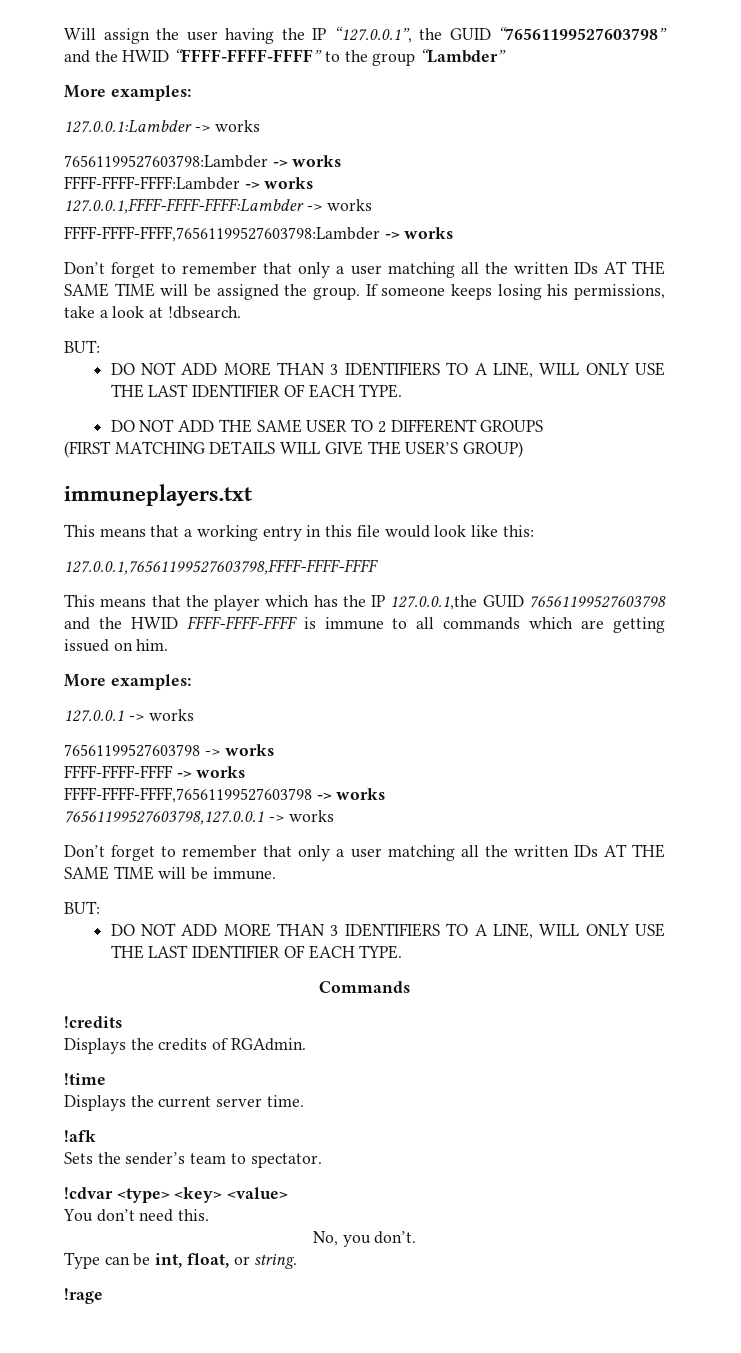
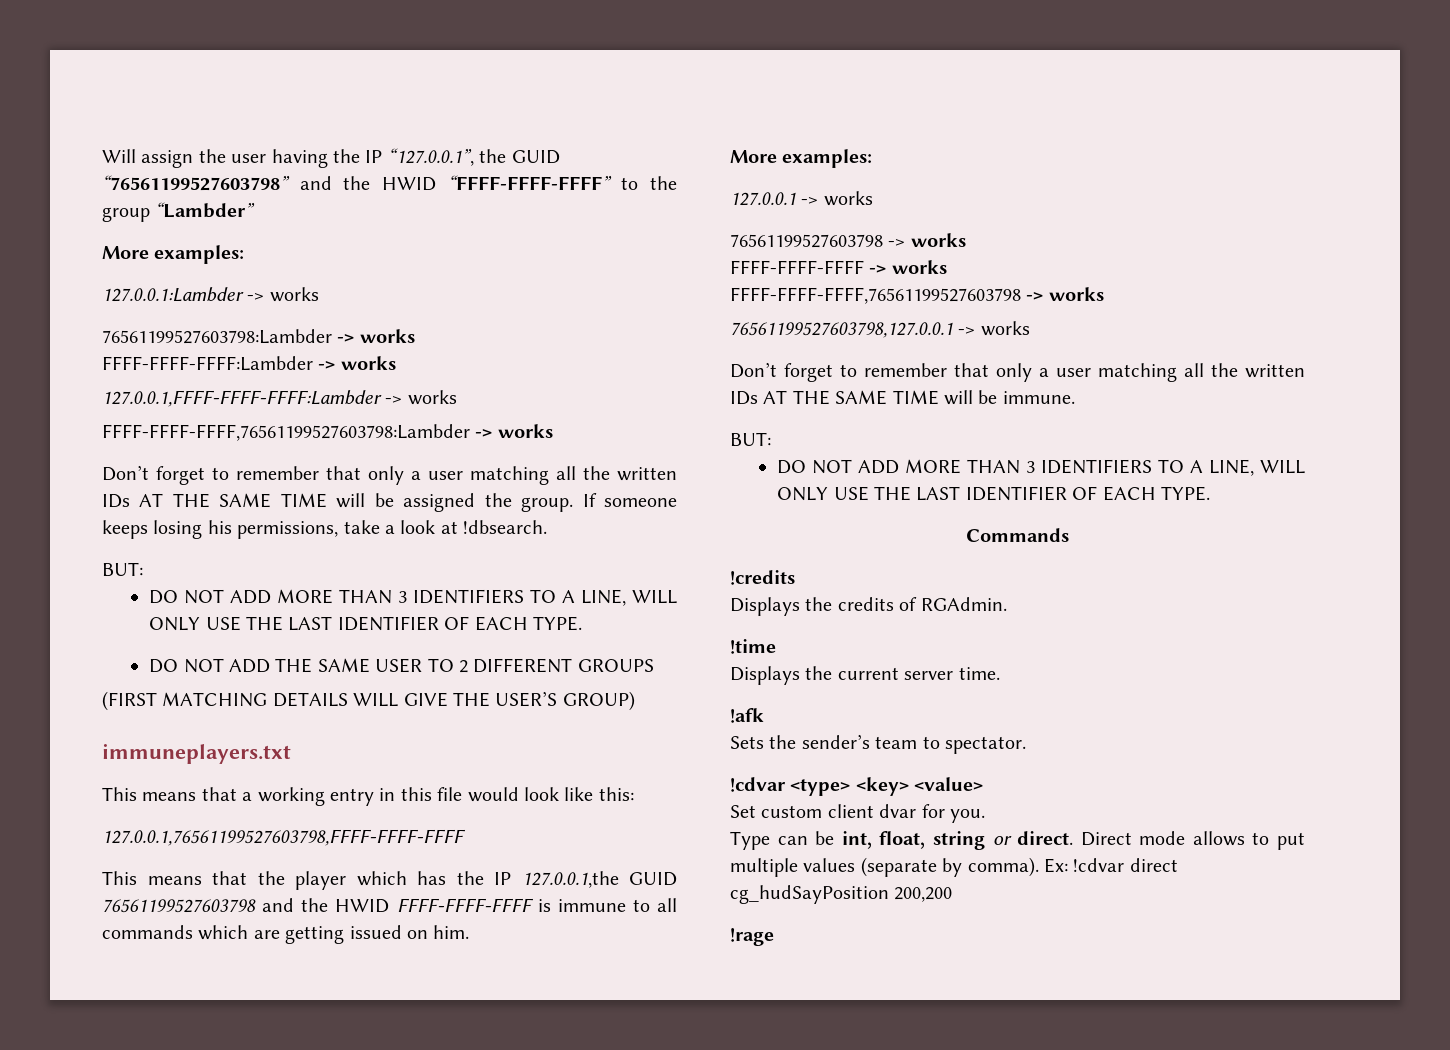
- You don’t need this.
- No, you don’t.
+ Set custom client dvar for you.
- Type can be int, float, or string.
+ Type can be int, float, string or direct. Direct mode allows to put multiple values (separate by comma). Ex: !cdvar direct cg_hudSayPosition 200,200

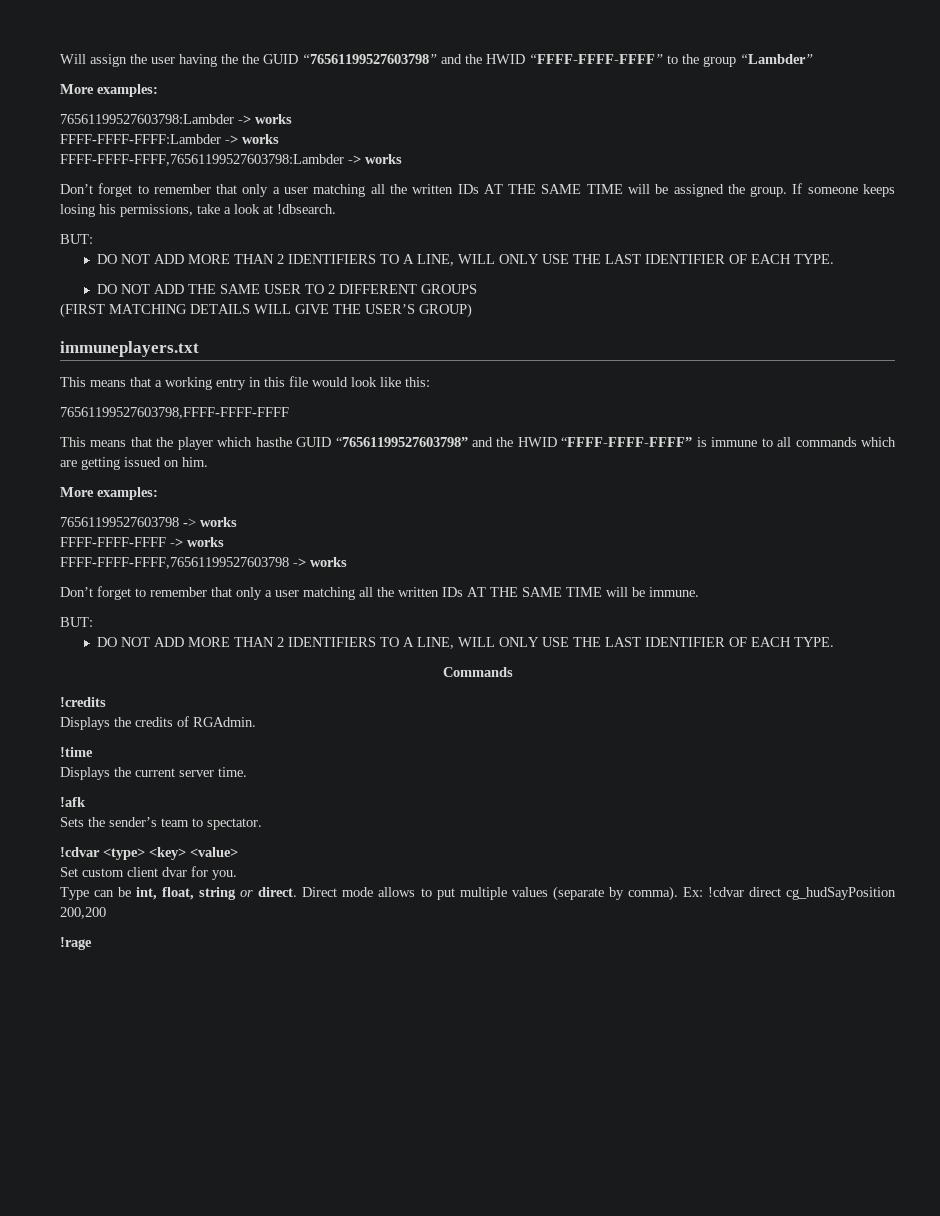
- Will assign the user having the IP “127.0.0.1”, the GUID “76561199527603798” and the HWID “FFFF-FFFF-FFFF” to the group “Lambder”
+ Will assign the user having the the GUID “76561199527603798” and the HWID “FFFF-FFFF-FFFF” to the group “Lambder”
- 127.0.0.1:Lambder -> works
- 127.0.0.1,FFFF-FFFF-FFFF:Lambder -> works
  If someone keeps losing his permissions, take a look at !dbsearch.
  BUT:
- DO NOT ADD MORE THAN 3 IDENTIFIERS TO A LINE, WILL ONLY USE THE LAST IDENTIFIER OF EACH TYPE.
+ DO NOT ADD MORE THAN 2 IDENTIFIERS TO A LINE, WILL ONLY USE THE LAST IDENTIFIER OF EACH TYPE.
- 127.0.0.1,76561199527603798,FFFF-FFFF-FFFF
+ 76561199527603798,FFFF-FFFF-FFFF
- This means that the player which has the IP 127.0.0.1,the GUID 76561199527603798 and the HWID FFFF-FFFF-FFFF is immune to all commands which are getting issued on him.
+ This means that the player which hasthe GUID “76561199527603798” and the HWID “FFFF-FFFF-FFFF” is immune to all commands which are getting issued on him.
- 127.0.0.1 -> works
- 76561199527603798,127.0.0.1 -> works
  Don’t forget to remember that only a user matching all the written IDs AT THE SAME TIME will be immune.
  BUT:
- DO NOT ADD MORE THAN 3 IDENTIFIERS TO A LINE, WILL ONLY USE THE LAST IDENTIFIER OF EACH TYPE.
+ DO NOT ADD MORE THAN 2 IDENTIFIERS TO A LINE, WILL ONLY USE THE LAST IDENTIFIER OF EACH TYPE.

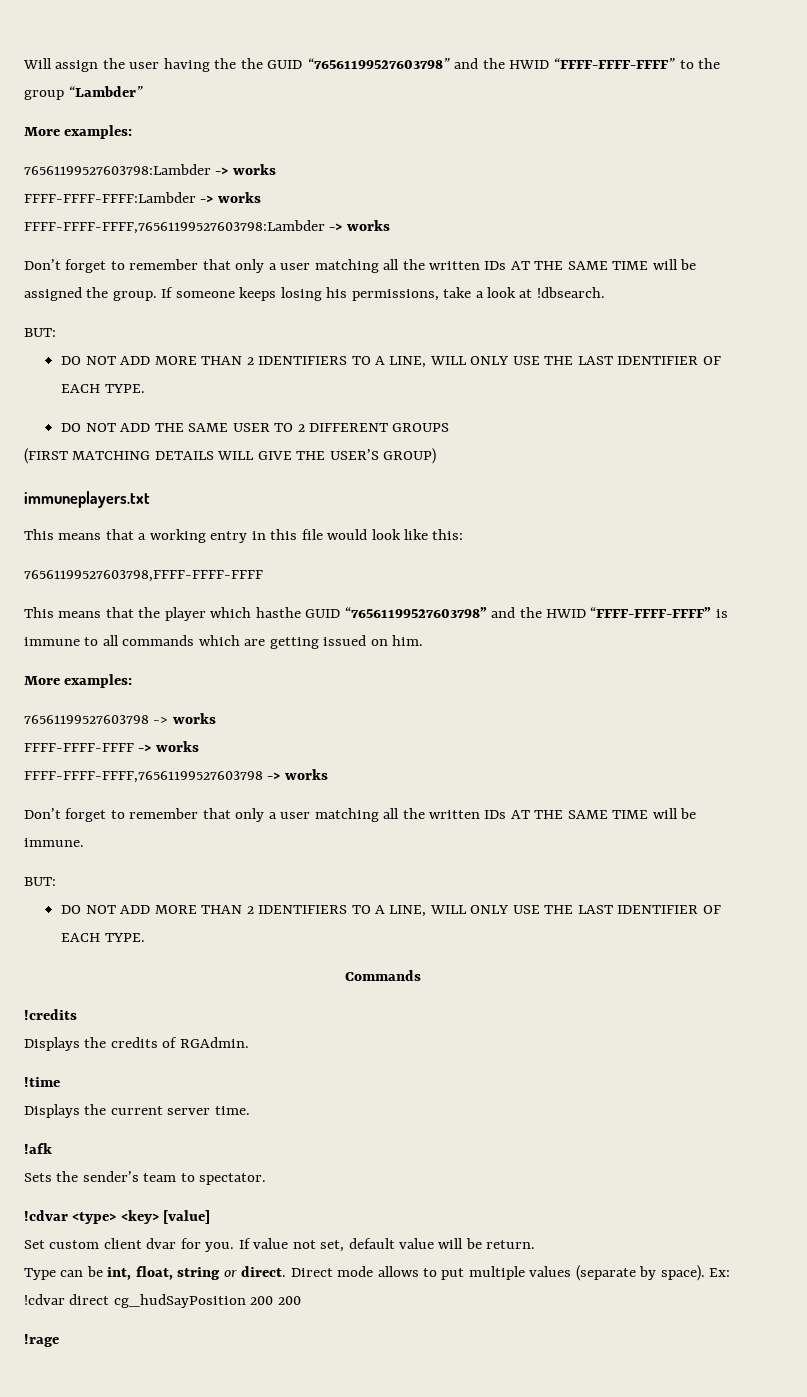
- !cdvar <type> <key> <value>
+ !cdvar <type> <key> [value]
+ If value not set, default value will be return.
- Direct mode allows to put multiple values (separate by comma).
+ Direct mode allows to put multiple values (separate by space).
- Ex: !cdvar direct cg_hudSayPosition 200,200
+ Ex: !cdvar direct cg_hudSayPosition 200 200

